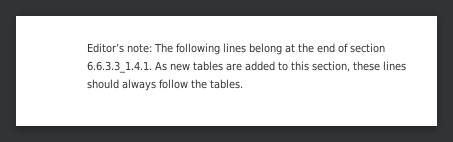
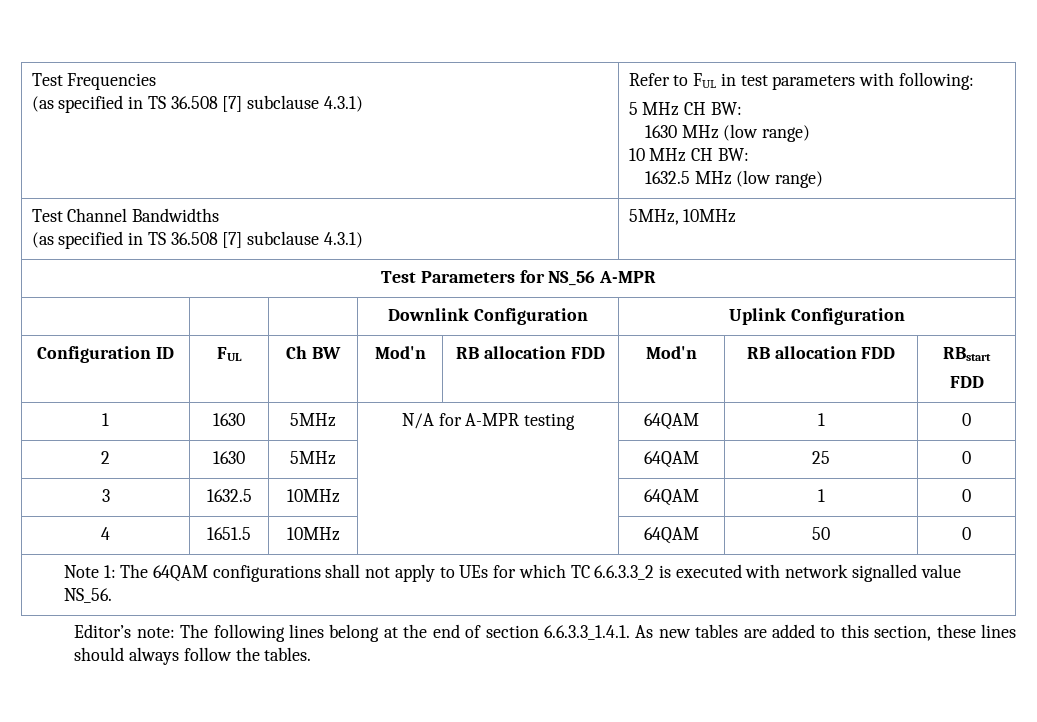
+ Test Frequencies
+ (as specified in TS 36.508 [7] subclause 4.3.1) | Refer to FUL in test parameters with following:
+ 5 MHz CH BW:
+ 1630 MHz (low range)
+ 10 MHz CH BW:
+ 1632.5 MHz (low range)
+ Test Channel Bandwidths
+ (as specified in TS 36.508 [7] subclause 4.3.1) | 5MHz, 10MHz
+ Test Parameters for NS_56 A-MPR
+ | | | Downlink Configuration | Uplink Configuration
+ Configuration ID | FUL | Ch BW | Mod'n | RB allocation FDD | Mod'n | RB allocation FDD | RBstart
+ FDD
+ 1 | 1630 | 5MHz | N/A for A-MPR testing | 64QAM | 1 | 0
+ 2 | 1630 | 5MHz | | 64QAM | 25 | 0
+ 3 | 1632.5 | 10MHz | | 64QAM | 1 | 0
+ 4 | 1651.5 | 10MHz | | 64QAM | 50 | 0
+ Note 1: The 64QAM configurations shall not apply to UEs for which TC 6.6.3.3_2 is executed with network signalled value NS_56.

